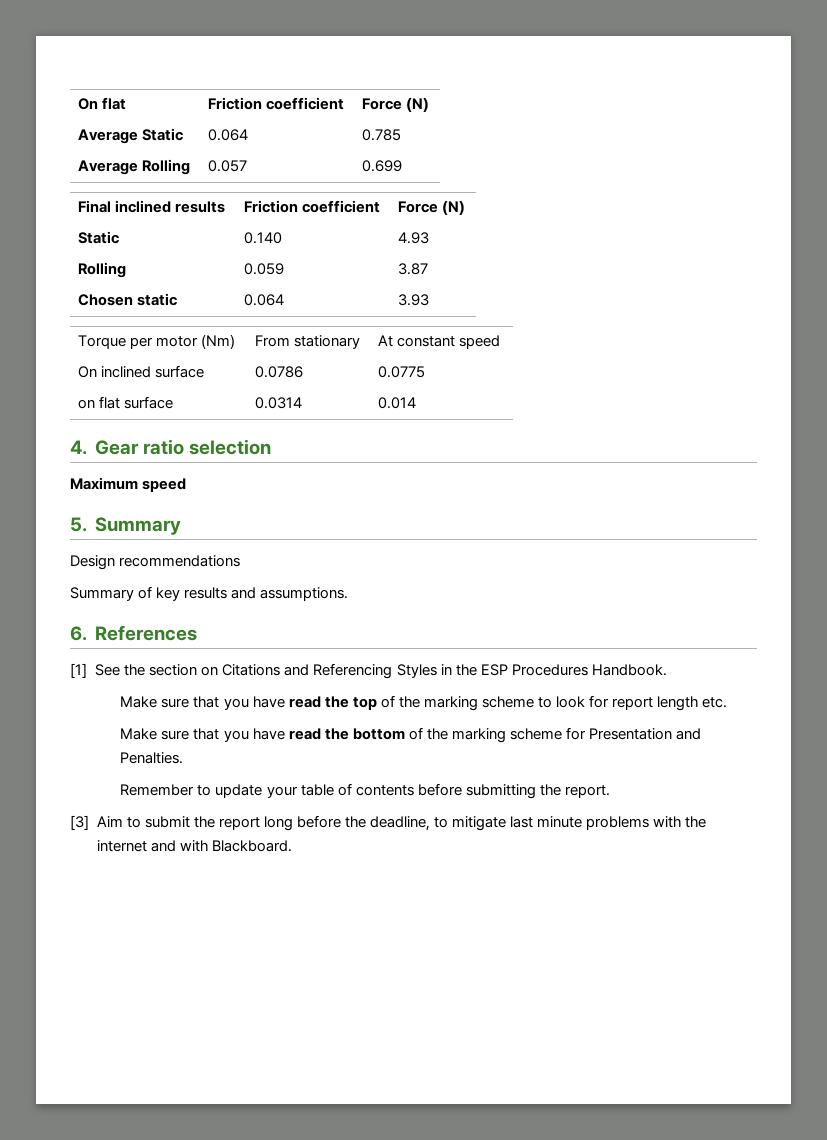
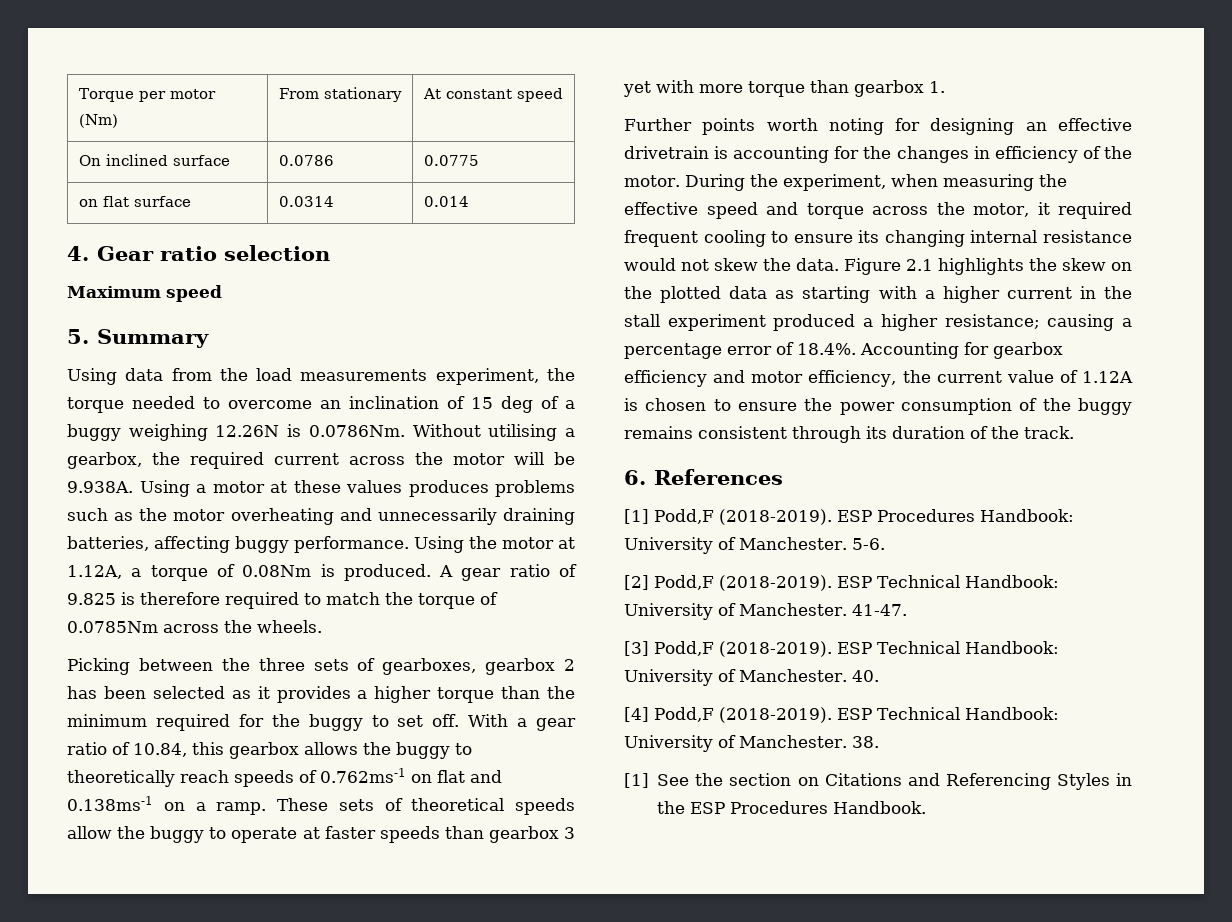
- On flat | Friction coefficient | Force (N)
- Average Static | 0.064 | 0.785
- Average Rolling | 0.057 | 0.699
- Final inclined results | Friction coefficient | Force (N)
- Static | 0.140 | 4.93
- Rolling | 0.059 | 3.87
- Chosen static | 0.064 | 3.93
- Design recommendations
- Summary of key results and assumptions.
+ Using data from the load measurements experiment, the torque needed to overcome an inclination of 15 deg of a buggy weighing 12.26N is 0.0786Nm. Without utilising a gearbox, the required current across the motor will be 9.938A. Using a motor at these values produces problems such as the motor overheating and unnecessarily draining batteries, affecting buggy performance. Using the motor at 1.12A, a torque of 0.08Nm is produced. A gear ratio of 9.825 is therefore required to match the torque of 0.0785Nm across the wheels.
+ Picking between the three sets of gearboxes, gearbox 2 has been selected as it provides a higher torque than the minimum required for the buggy to set off. With a gear ratio of 10.84, this gearbox allows the buggy to theoretically reach speeds of 0.762ms-1 on flat and 0.138ms-1 on a ramp. These sets of theoretical speeds allow the buggy to operate at faster speeds than gearbox 3 yet with more torque than gearbox 1.
+ Further points worth noting for designing an effective drivetrain is accounting for the changes in efficiency of the motor. During the experiment, when measuring the effective speed and torque across the motor, it required frequent cooling to ensure its changing internal resistance would not skew the data. Figure 2.1 highlights the skew on the plotted data as starting with a higher current in the stall experiment produced a higher resistance; causing a percentage error of 18.4%. Accounting for gearbox efficiency and motor efficiency, the current value of 1.12A is chosen to ensure the power consumption of the buggy remains consistent through its duration of the track.
  6. References
+ [1] Podd,F (2018-2019). ESP Procedures Handbook: University of Manchester. 5-6.
+ [2] Podd,F (2018-2019). ESP Technical Handbook: University of Manchester. 41-47.
+ [3] Podd,F (2018-2019). ESP Technical Handbook: University of Manchester. 40.
+ [4] Podd,F (2018-2019). ESP Technical Handbook: University of Manchester. 38.
- Make sure that you have read the top of the marking scheme to look for report length etc.
- Make sure that you have read the bottom of the marking scheme for Presentation and Penalties.
- Remember to update your table of contents before submitting the report.
- [3] Aim to submit the report long before the deadline, to mitigate last minute problems with the internet and with Blackboard.

